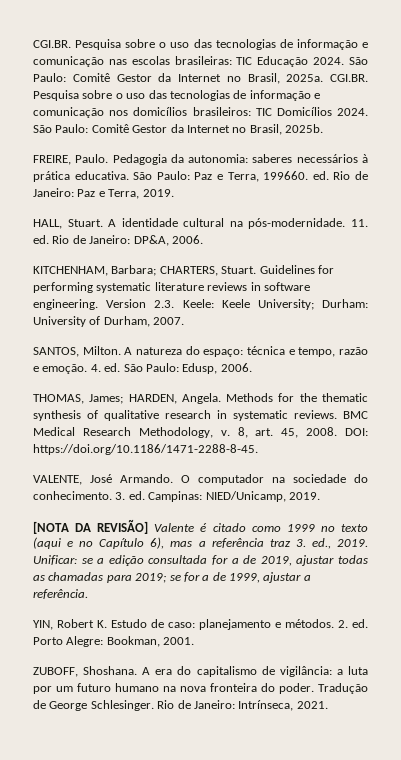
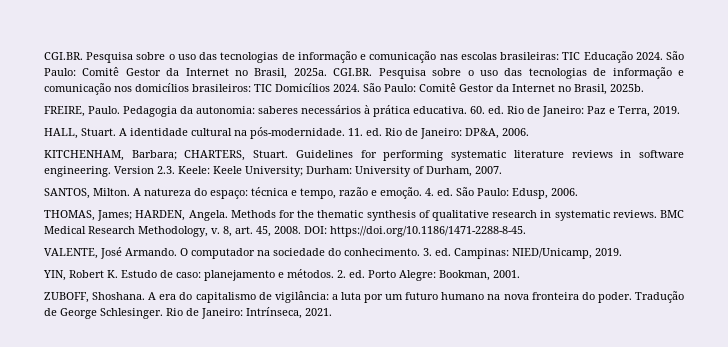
- São Paulo: Paz e Terra, 199660. ed. Rio de Janeiro: Paz e Terra, 2019.
+ 60. ed. Rio de Janeiro: Paz e Terra, 2019.
- [NOTA DA REVISÃO] Valente é citado como 1999 no texto (aqui e no Capítulo 6), mas a referência traz 3. ed., 2019. Unificar: se a edição consultada for a de 2019, ajustar todas as chamadas para 2019; se for a de 1999, ajustar a referência.

